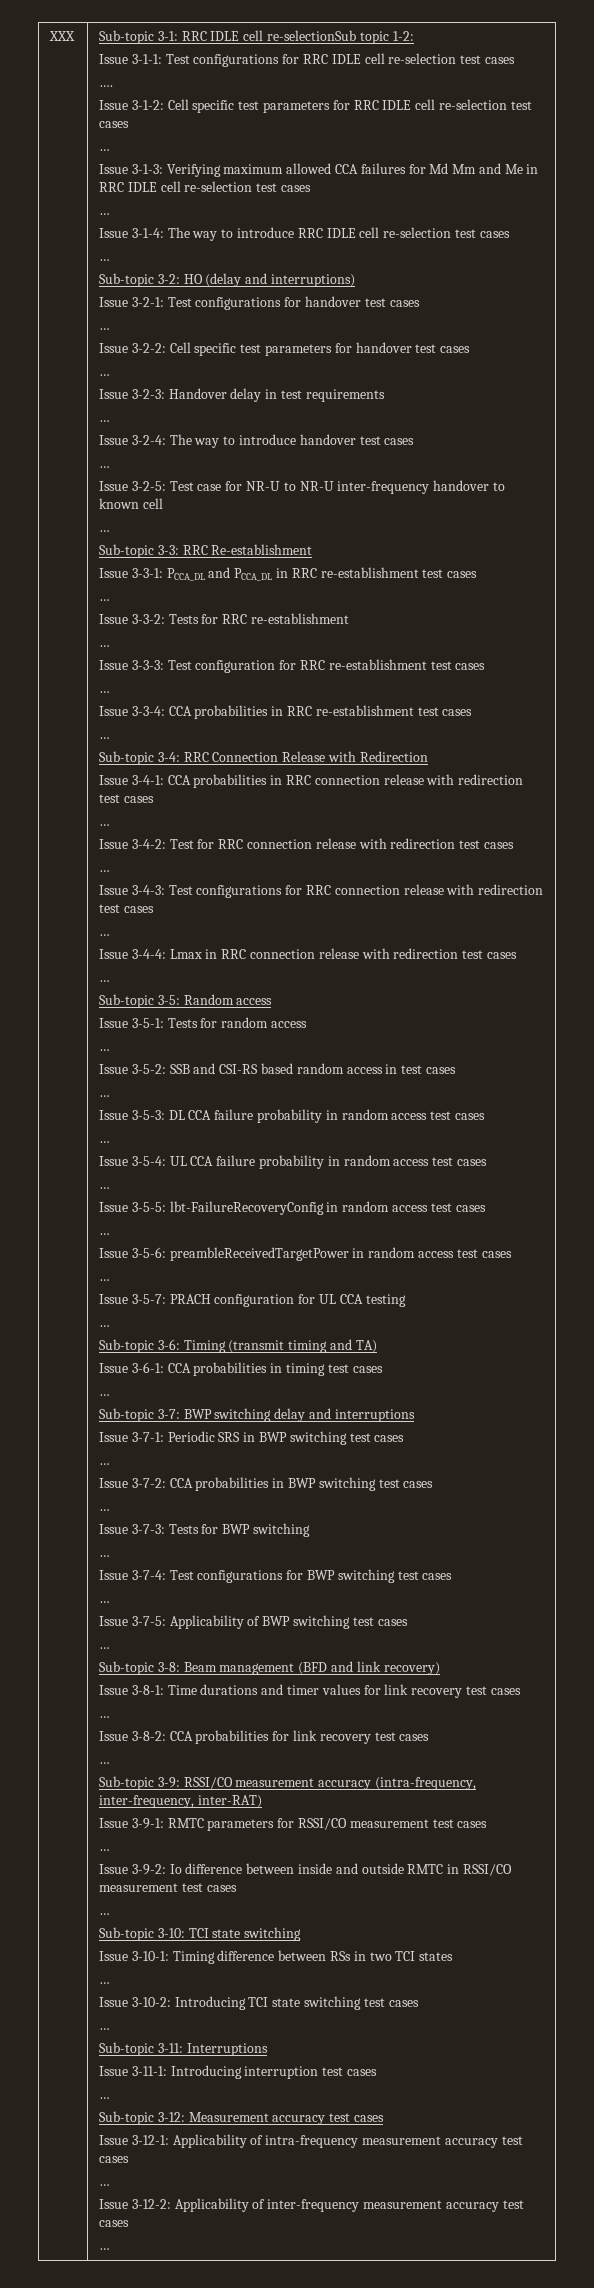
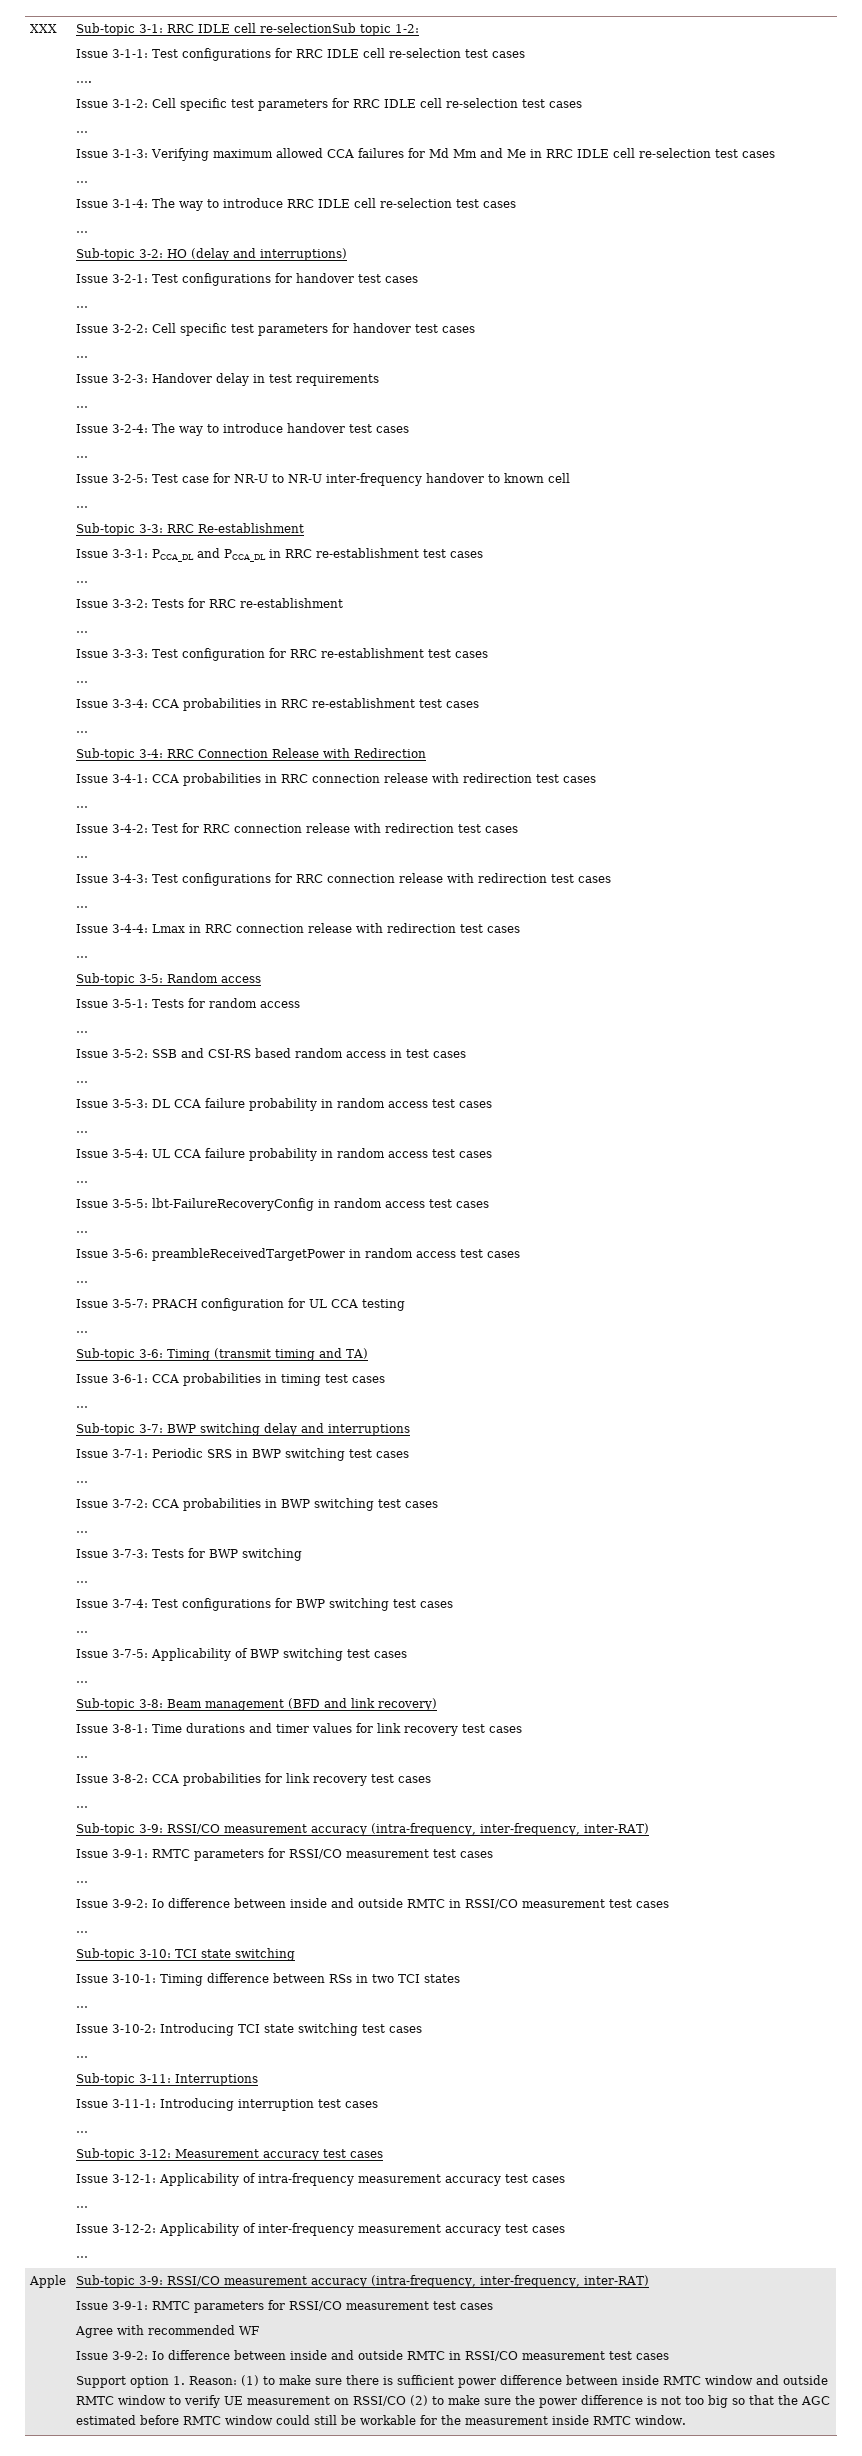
+ Apple | Sub-topic 3-9: RSSI/CO measurement accuracy (intra-frequency, inter-frequency, inter-RAT)
+ Issue 3-9-1: RMTC parameters for RSSI/CO measurement test cases
+ Agree with recommended WF
+ Issue 3-9-2: Io difference between inside and outside RMTC in RSSI/CO measurement test cases
+ Support option 1. Reason: (1) to make sure there is sufficient power difference between inside RMTC window and outside RMTC window to verify UE measurement on RSSI/CO (2) to make sure the power difference is not too big so that the AGC estimated before RMTC window could still be workable for the measurement inside RMTC window.

